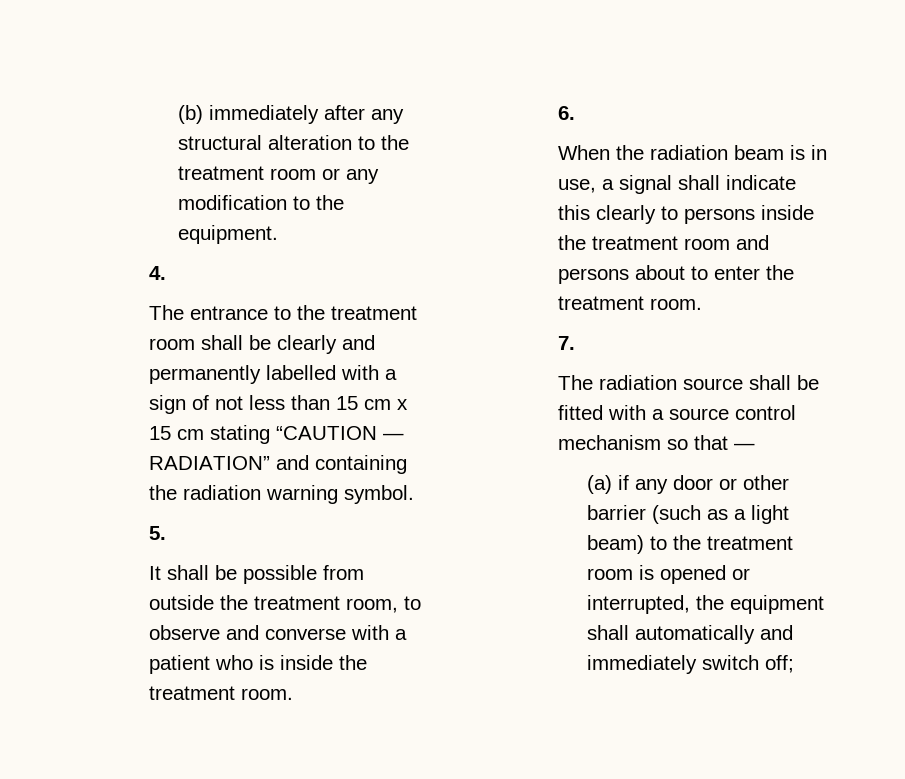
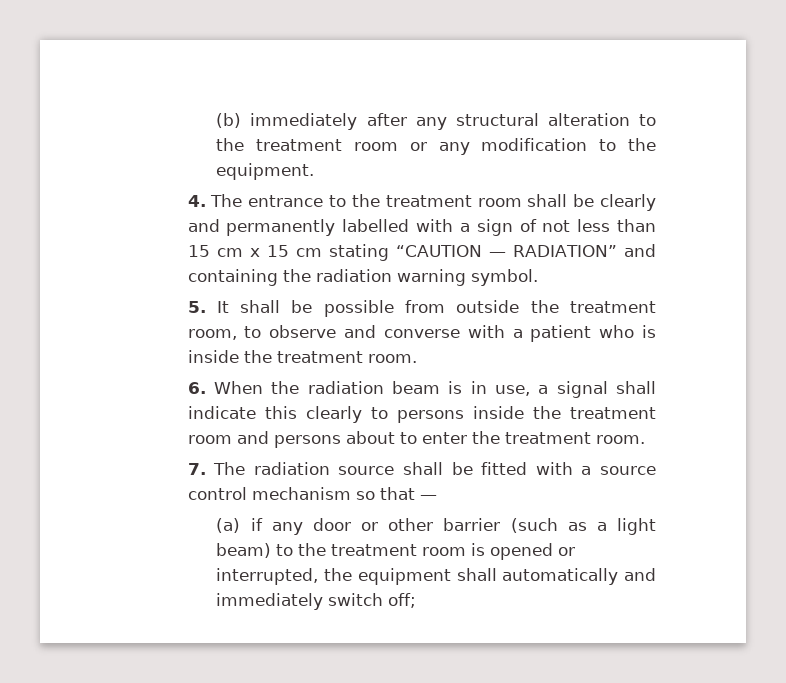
- 4.
- The entrance to the treatment room shall be clearly and permanently labelled with a sign of not less than 15 cm x 15 cm stating “CAUTION — RADIATION” and containing the radiation warning symbol.
+ 4. The entrance to the treatment room shall be clearly and permanently labelled with a sign of not less than 15 cm x 15 cm stating “CAUTION — RADIATION” and containing the radiation warning symbol.
- 5.
- It shall be possible from outside the treatment room, to observe and converse with a patient who is inside the treatment room.
+ 5. It shall be possible from outside the treatment room, to observe and converse with a patient who is inside the treatment room.
- 6.
- When the radiation beam is in use, a signal shall indicate this clearly to persons inside the treatment room and persons about to enter the treatment room.
+ 6. When the radiation beam is in use, a signal shall indicate this clearly to persons inside the treatment room and persons about to enter the treatment room.
- 7.
- The radiation source shall be fitted with a source control mechanism so that —
+ 7. The radiation source shall be fitted with a source control mechanism so that —

